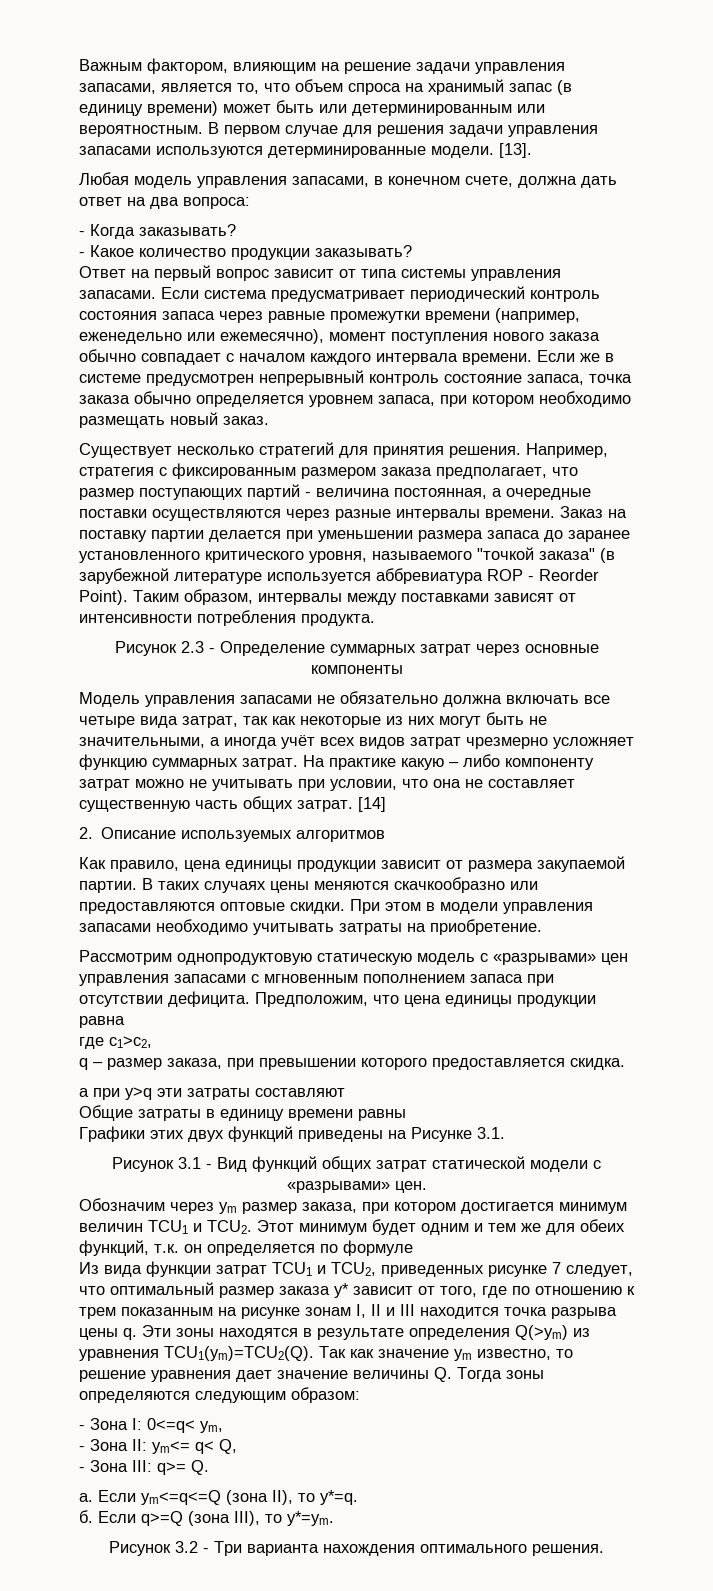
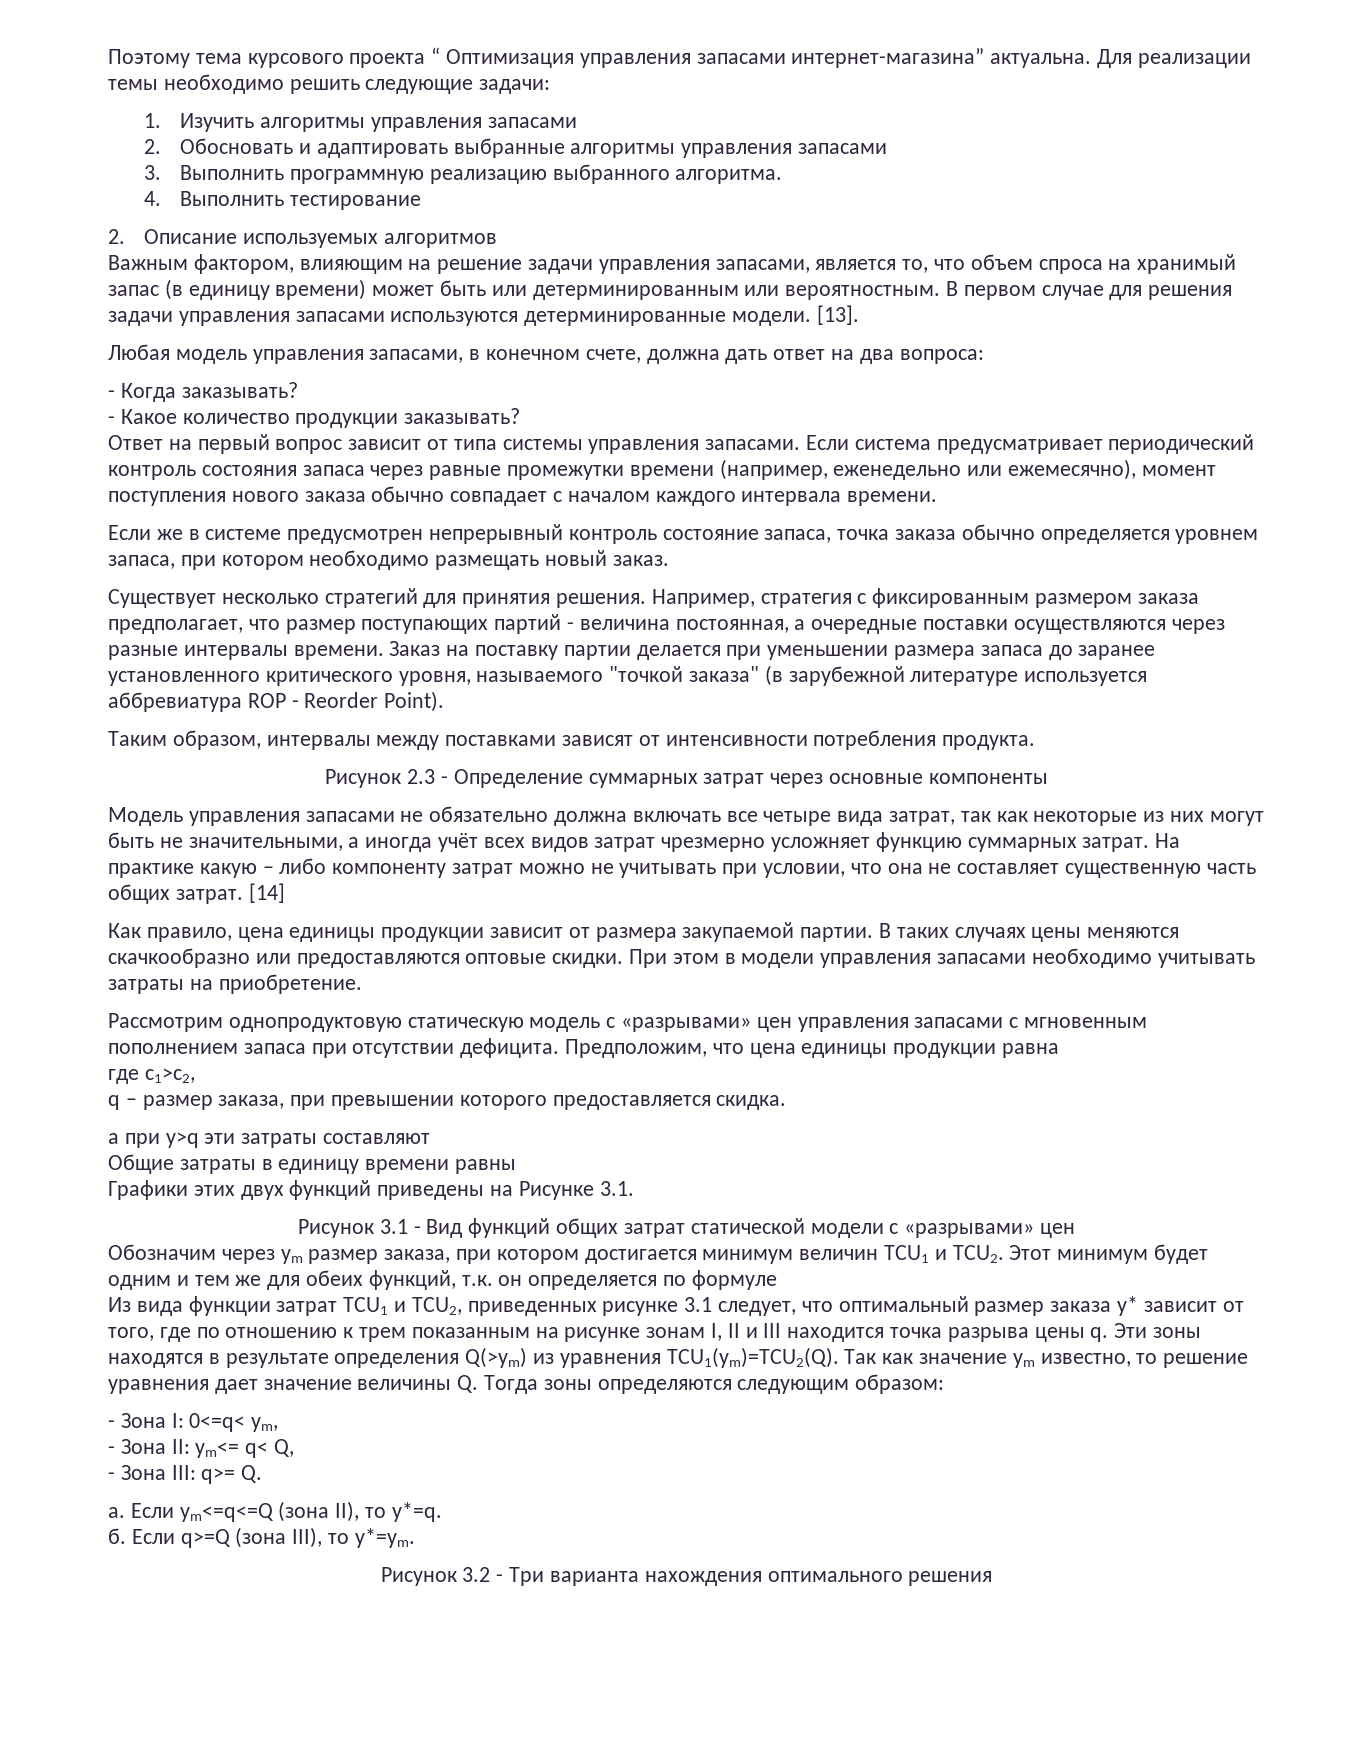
+ Поэтому тема курсового проекта “ Оптимизация управления запасами интернет-магазина” актуальна. Для реализации темы необходимо решить следующие задачи:
+ 1. Изучить алгоритмы управления запасами
+ 2. Обосновать и адаптировать выбранные алгоритмы управления запасами
+ 3. Выполнить программную реализацию выбранного алгоритма.
+ 4. Выполнить тестирование
+ 2. Описание используемых алгоритмов
- Если система предусматривает периодический контроль состояния запаса через равные промежутки времени (например, еженедельно или ежемесячно), момент поступления нового заказа обычно совпадает с началом каждого интервала времени. Если же в системе предусмотрен непрерывный контроль состояние запаса, точка заказа обычно определяется уровнем запаса, при котором необходимо размещать новый заказ.
+ Если система предусматривает периодический контроль состояния запаса через равные промежутки времени (например, еженедельно или ежемесячно), момент поступления нового заказа обычно совпадает с началом каждого интервала времени.
+ Если же в системе предусмотрен непрерывный контроль состояние запаса, точка заказа обычно определяется уровнем запаса, при котором необходимо размещать новый заказ.
- Заказ на поставку партии делается при уменьшении размера запаса до заранее установленного критического уровня, называемого "точкой заказа" (в зарубежной литературе используется аббревиатура ROP - Reorder Point). Таким образом, интервалы между поставками зависят от интенсивности потребления продукта.
+ Заказ на поставку партии делается при уменьшении размера запаса до заранее установленного критического уровня, называемого "точкой заказа" (в зарубежной литературе используется аббревиатура ROP - Reorder Point).
+ Таким образом, интервалы между поставками зависят от интенсивности потребления продукта.
- 2. Описание используемых алгоритмов
- Рисунок 3.1 - Вид функций общих затрат статической модели с «разрывами» цен.
+ Рисунок 3.1 - Вид функций общих затрат статической модели с «разрывами» цен
- Из вида функции затрат TCU1 и TCU2, приведенных рисунке 7 следует, что оптимальный размер заказа y* зависит от того, где по отношению к трем показанным на рисунке зонам I, II и III находится точка разрыва цены q.
+ Из вида функции затрат TCU1 и TCU2, приведенных рисунке 3.1 следует, что оптимальный размер заказа y* зависит от того, где по отношению к трем показанным на рисунке зонам I, II и III находится точка разрыва цены q.
- Рисунок 3.2 - Три варианта нахождения оптимального решения.
+ Рисунок 3.2 - Три варианта нахождения оптимального решения

